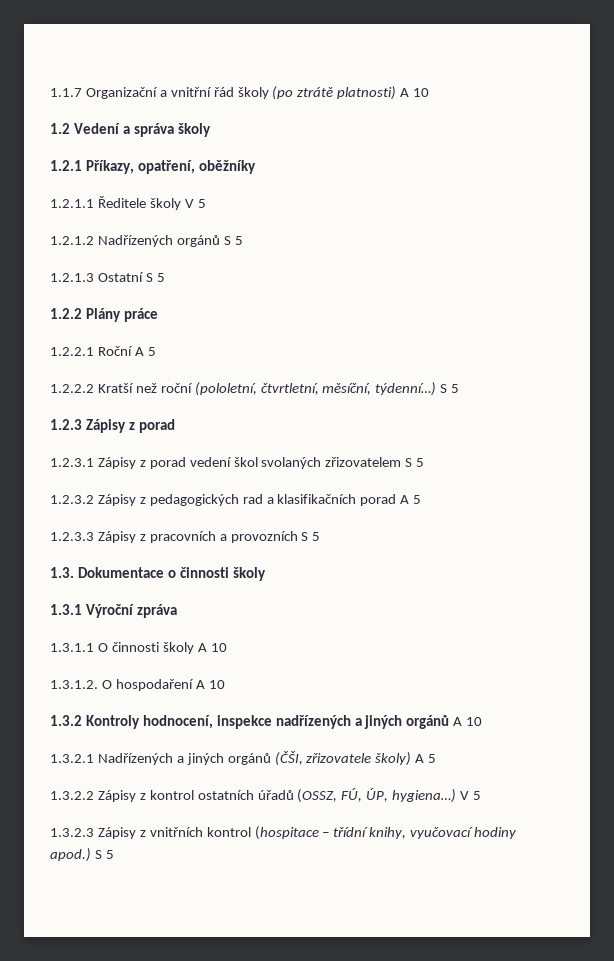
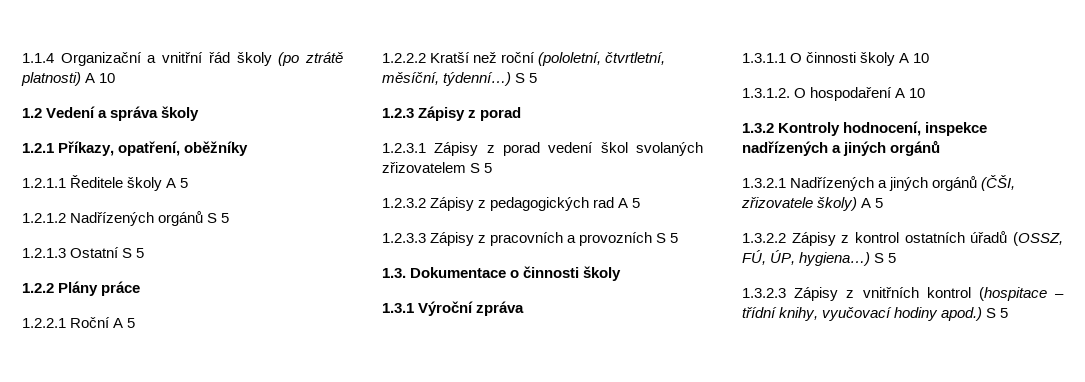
- 1.1.7 Organizační a vnitřní řád školy (po ztrátě platnosti) A 10
+ 1.1.4 Organizační a vnitřní řád školy (po ztrátě platnosti) A 10
- 1.2.1.1 Ředitele školy V 5
+ 1.2.1.1 Ředitele školy A 5
- 1.2.3.2 Zápisy z pedagogických rad a klasifikačních porad A 5
+ 1.2.3.2 Zápisy z pedagogických rad A 5
- 1.3.2 Kontroly hodnocení, inspekce nadřízených a jiných orgánů A 10
+ 1.3.2 Kontroly hodnocení, inspekce nadřízených a jiných orgánů
- 1.3.2.2 Zápisy z kontrol ostatních úřadů (OSSZ, FÚ, ÚP, hygiena…) V 5
+ 1.3.2.2 Zápisy z kontrol ostatních úřadů (OSSZ, FÚ, ÚP, hygiena…) S 5

